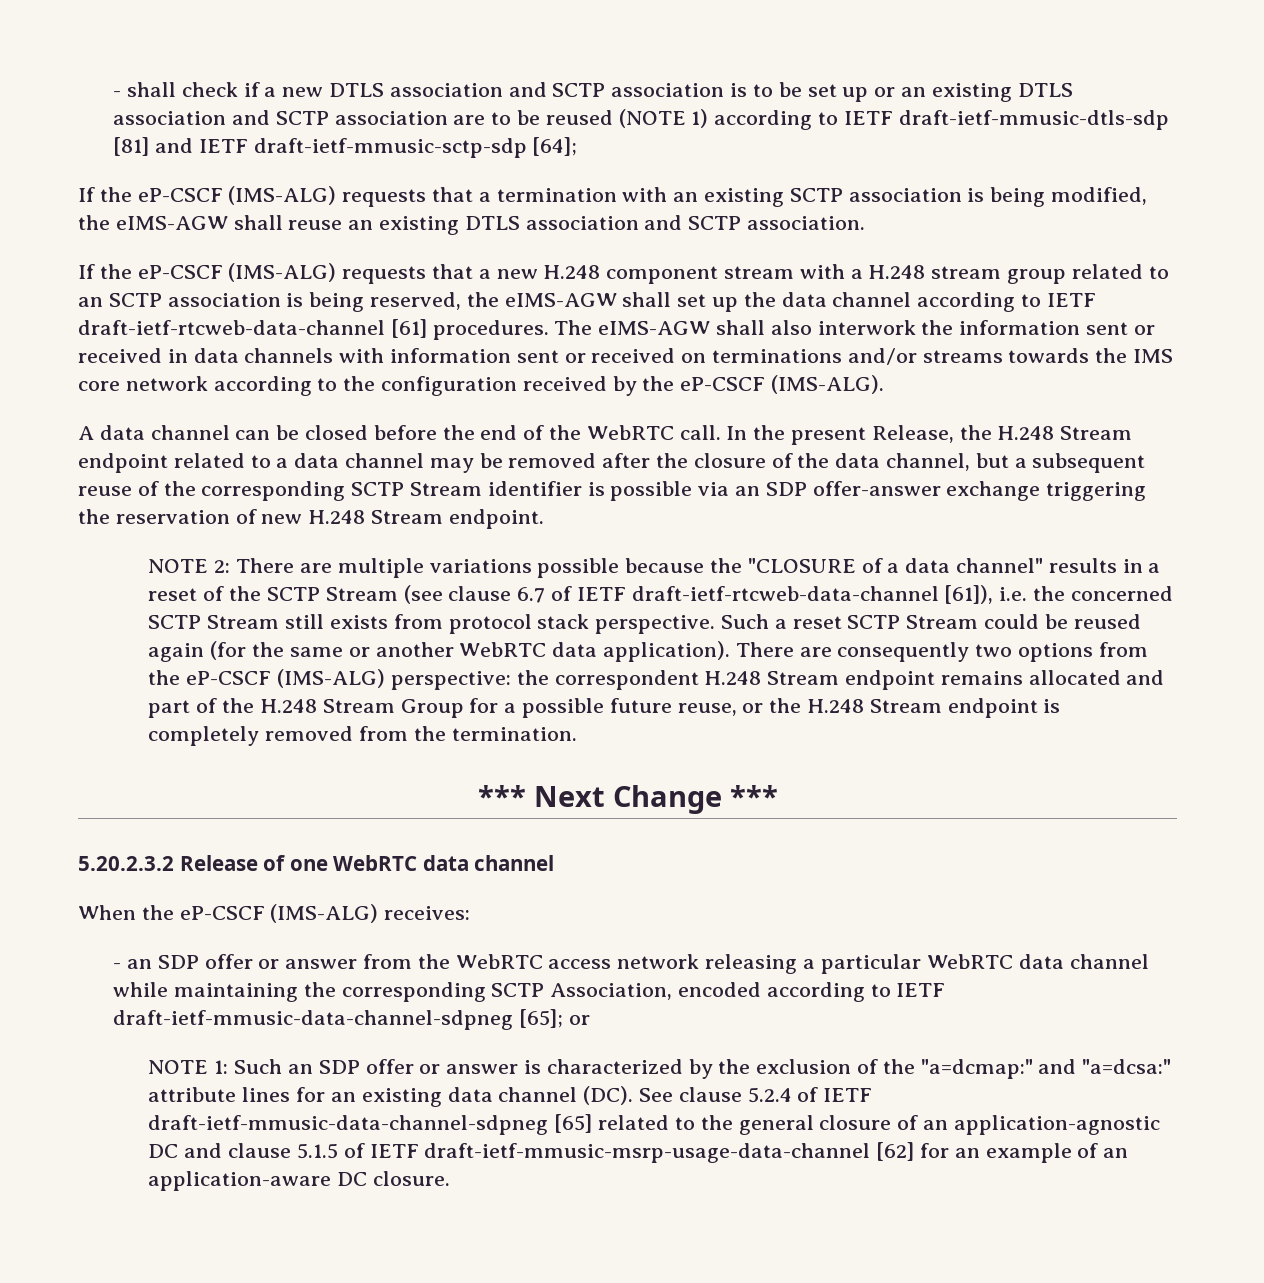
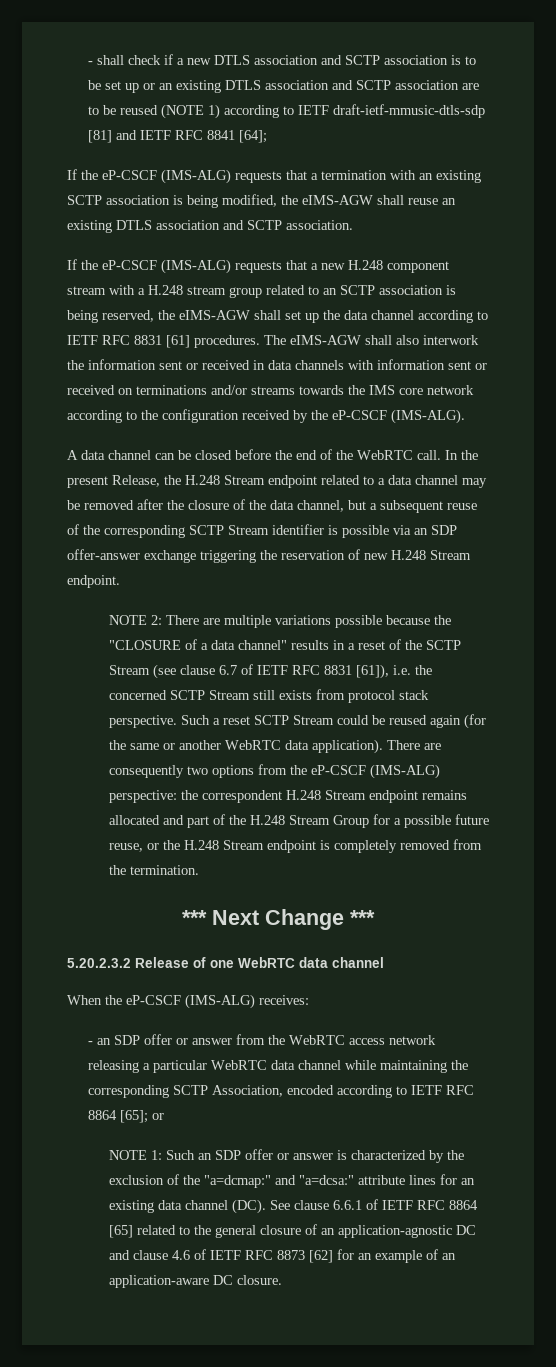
- - shall check if a new DTLS association and SCTP association is to be set up or an existing DTLS association and SCTP association are to be reused (NOTE 1) according to IETF draft-ietf-mmusic-dtls-sdp [81] and IETF draft-ietf-mmusic-sctp-sdp [64];
+ - shall check if a new DTLS association and SCTP association is to be set up or an existing DTLS association and SCTP association are to be reused (NOTE 1) according to IETF draft-ietf-mmusic-dtls-sdp [81] and IETF RFC 8841 [64];
- If the eP-CSCF (IMS-ALG) requests that a new H.248 component stream with a H.248 stream group related to an SCTP association is being reserved, the eIMS-AGW shall set up the data channel according to IETF draft-ietf-rtcweb-data-channel [61] procedures.
+ If the eP-CSCF (IMS-ALG) requests that a new H.248 component stream with a H.248 stream group related to an SCTP association is being reserved, the eIMS-AGW shall set up the data channel according to IETF RFC 8831 [61] procedures.
- NOTE 2: There are multiple variations possible because the "CLOSURE of a data channel" results in a reset of the SCTP Stream (see clause 6.7 of IETF draft-ietf-rtcweb-data-channel [61]), i.e. the concerned SCTP Stream still exists from protocol stack perspective.
+ NOTE 2: There are multiple variations possible because the "CLOSURE of a data channel" results in a reset of the SCTP Stream (see clause 6.7 of IETF RFC 8831 [61]), i.e. the concerned SCTP Stream still exists from protocol stack perspective.
- - an SDP offer or answer from the WebRTC access network releasing a particular WebRTC data channel while maintaining the corresponding SCTP Association, encoded according to IETF draft-ietf-mmusic-data-channel-sdpneg [65]; or
+ - an SDP offer or answer from the WebRTC access network releasing a particular WebRTC data channel while maintaining the corresponding SCTP Association, encoded according to IETF RFC 8864 [65]; or
- NOTE 1: Such an SDP offer or answer is characterized by the exclusion of the "a=dcmap:" and "a=dcsa:" attribute lines for an existing data channel (DC). See clause 5.2.4 of IETF draft-ietf-mmusic-data-channel-sdpneg [65] related to the general closure of an application-agnostic DC and clause 5.1.5 of IETF draft-ietf-mmusic-msrp-usage-data-channel [62] for an example of an application-aware DC closure.
+ NOTE 1: Such an SDP offer or answer is characterized by the exclusion of the "a=dcmap:" and "a=dcsa:" attribute lines for an existing data channel (DC). See clause 6.6.1 of IETF RFC 8864 [65] related to the general closure of an application-agnostic DC and clause 4.6 of IETF RFC 8873 [62] for an example of an application-aware DC closure.

